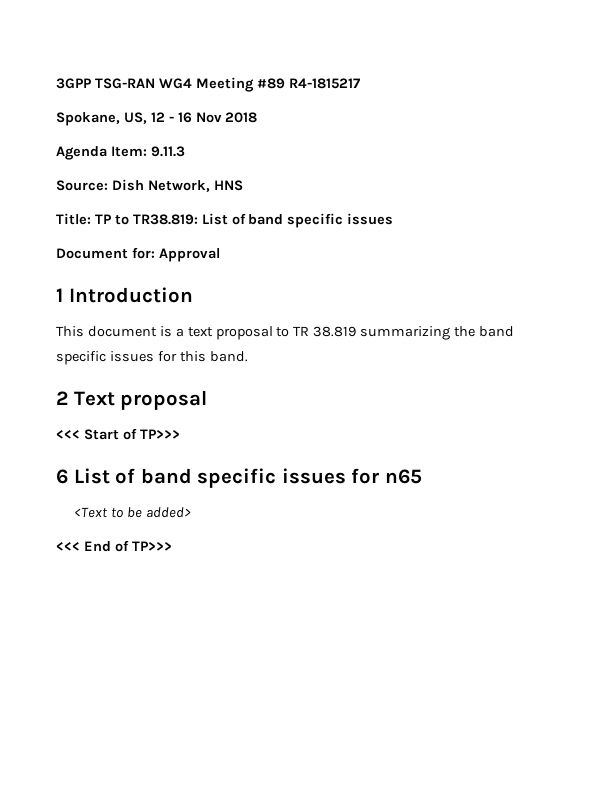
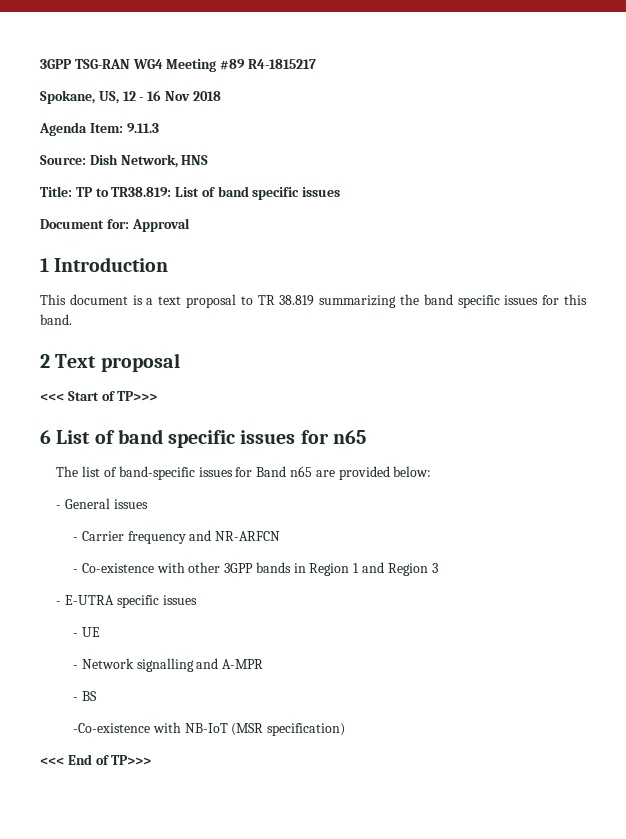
- <Text to be added>
+ The list of band-specific issues for Band n65 are provided below:
+ - General issues
+ - Carrier frequency and NR-ARFCN
+ - Co-existence with other 3GPP bands in Region 1 and Region 3
+ - E-UTRA specific issues
+ - UE
+ - Network signalling and A-MPR
+ - BS
+ -Co-existence with NB-IoT (MSR specification)

